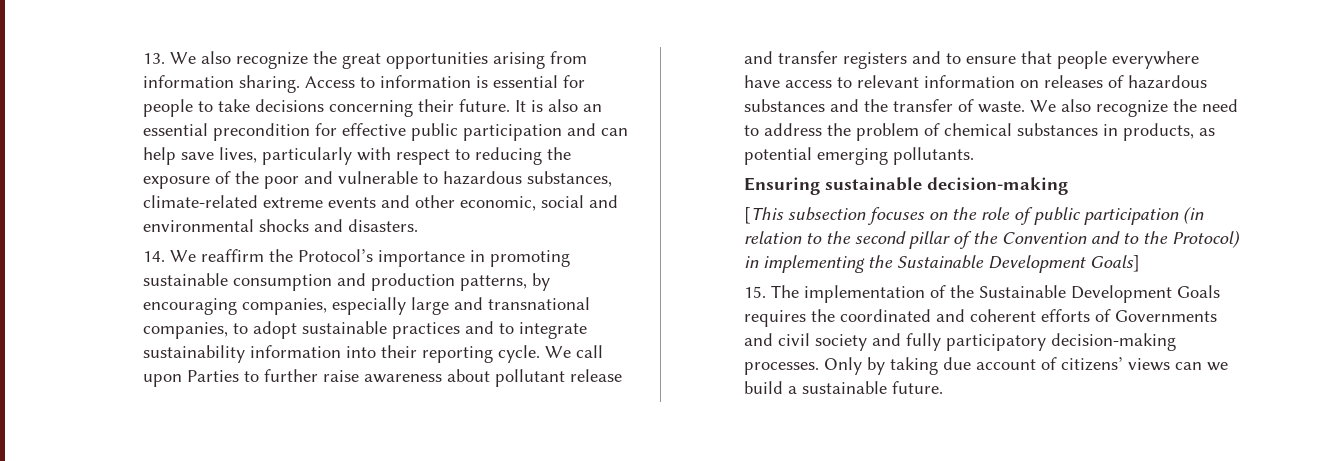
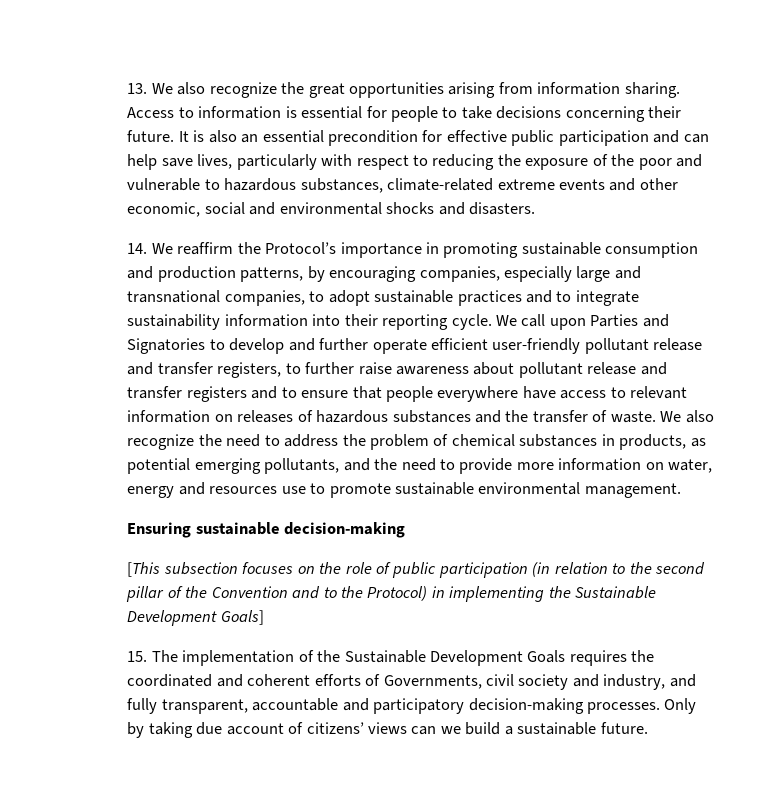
- We call upon Parties to further raise awareness about pollutant release and transfer registers and to ensure that people everywhere have access to relevant information on releases of hazardous substances and the transfer of waste.
+ We call upon Parties and Signatories to develop and further operate efficient user-friendly pollutant release and transfer registers, to further raise awareness about pollutant release and transfer registers and to ensure that people everywhere have access to relevant information on releases of hazardous substances and the transfer of waste.
- We also recognize the need to address the problem of chemical substances in products, as potential emerging pollutants.
+ We also recognize the need to address the problem of chemical substances in products, as potential emerging pollutants, and the need to provide more information on water, energy and resources use to promote sustainable environmental management.
- 15. The implementation of the Sustainable Development Goals requires the coordinated and coherent efforts of Governments and civil society and fully participatory decision-making processes.
+ 15. The implementation of the Sustainable Development Goals requires the coordinated and coherent efforts of Governments, civil society and industry, and fully transparent, accountable and participatory decision-making processes.

